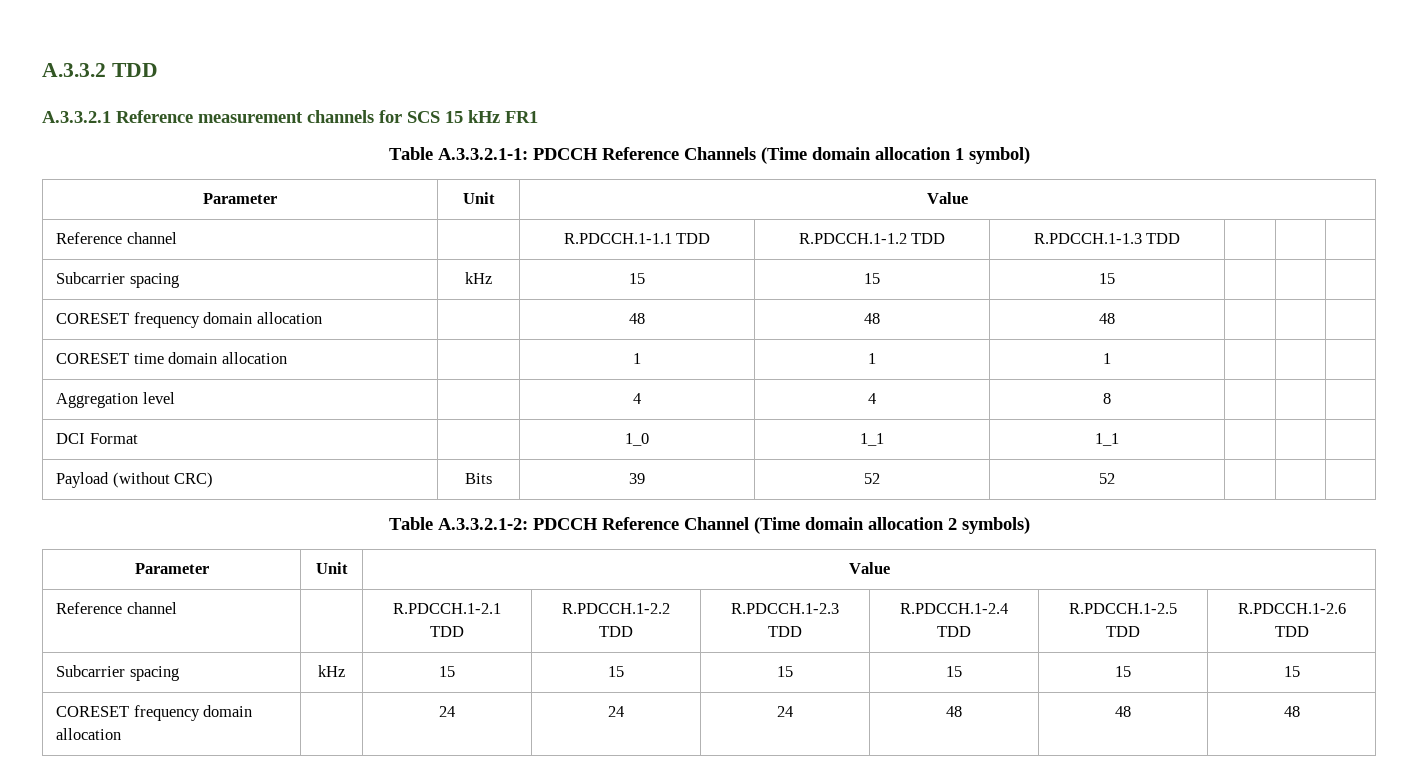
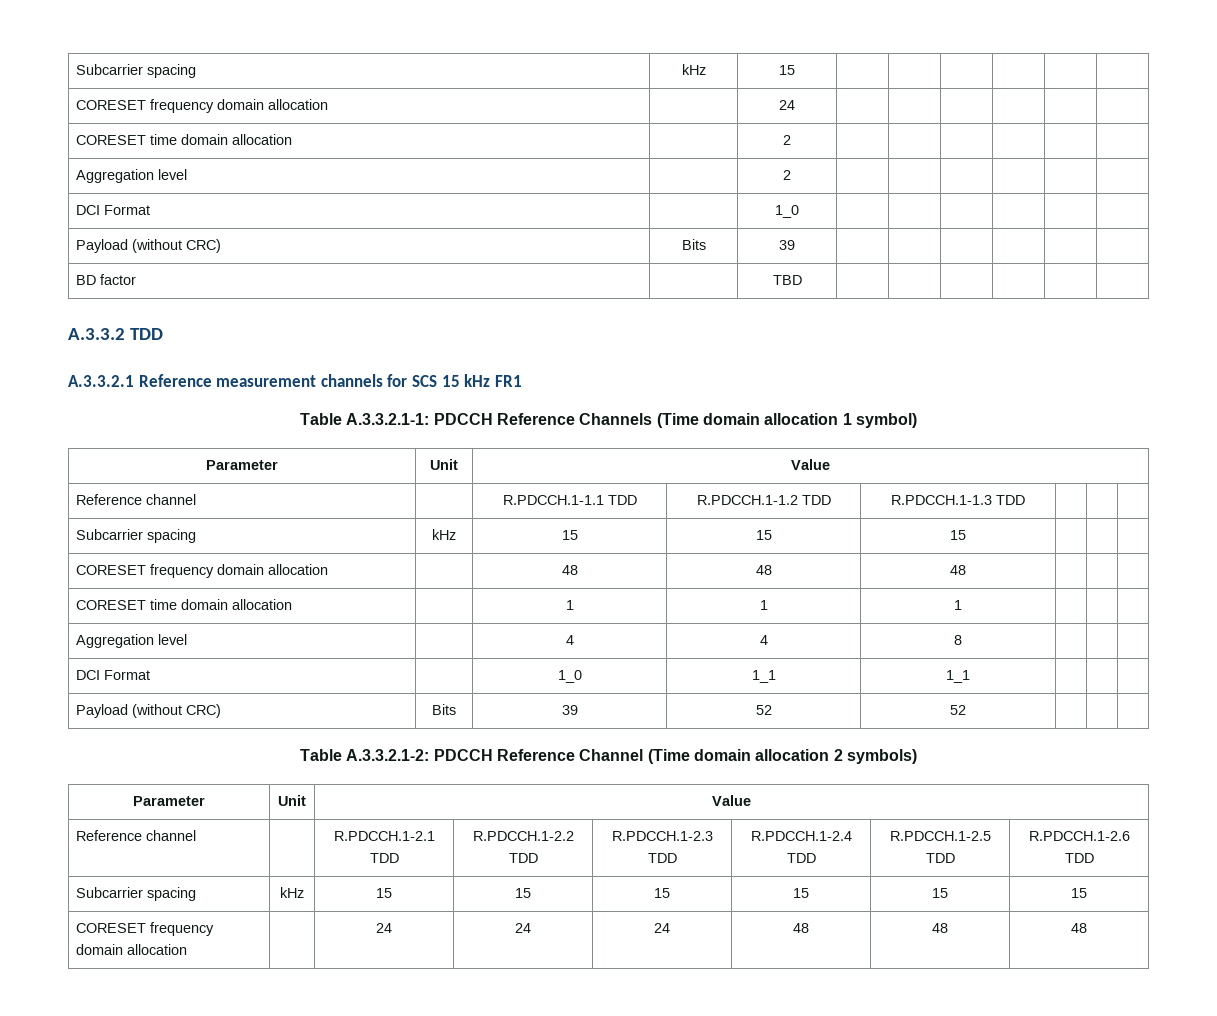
+ Subcarrier spacing | kHz | 15 | | | | | |
+ CORESET frequency domain allocation | | 24 | | | | | |
+ CORESET time domain allocation | | 2 | | | | | |
+ Aggregation level | | 2 | | | | | |
+ DCI Format | | 1_0 | | | | | |
+ Payload (without CRC) | Bits | 39 | | | | | |
+ BD factor | | TBD | | | | | |

